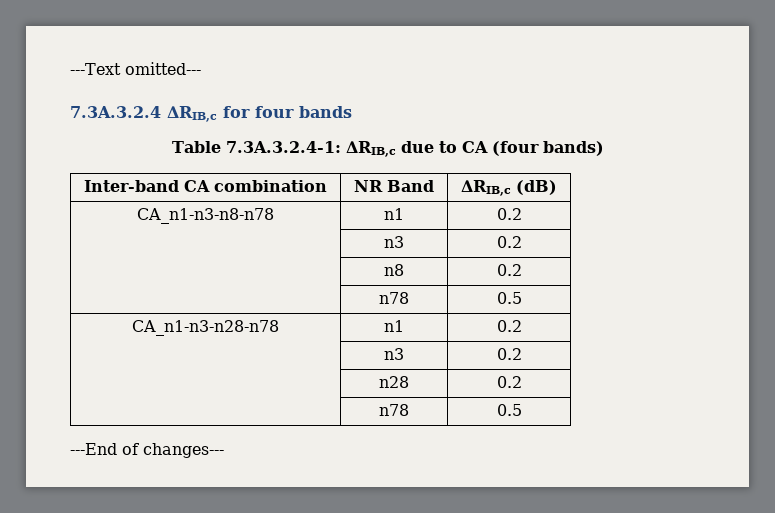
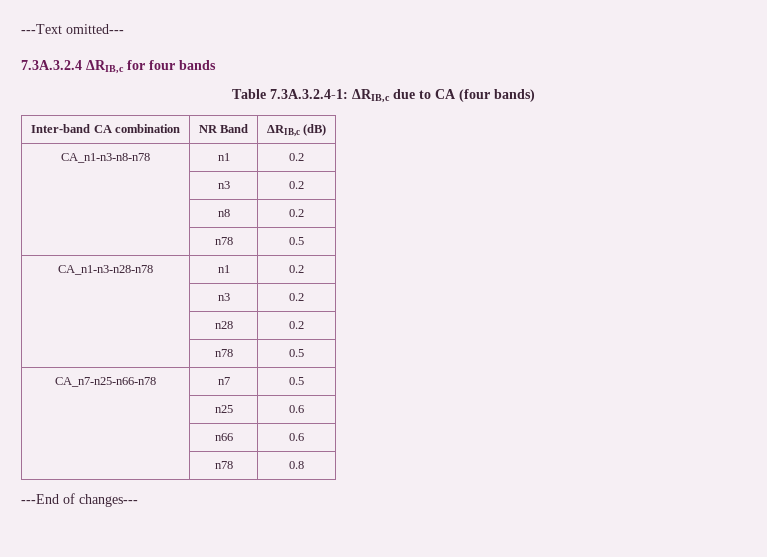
+ CA_n7-n25-n66-n78 | n7 | 0.5
+ | n25 | 0.6
+ | n66 | 0.6
+ | n78 | 0.8

